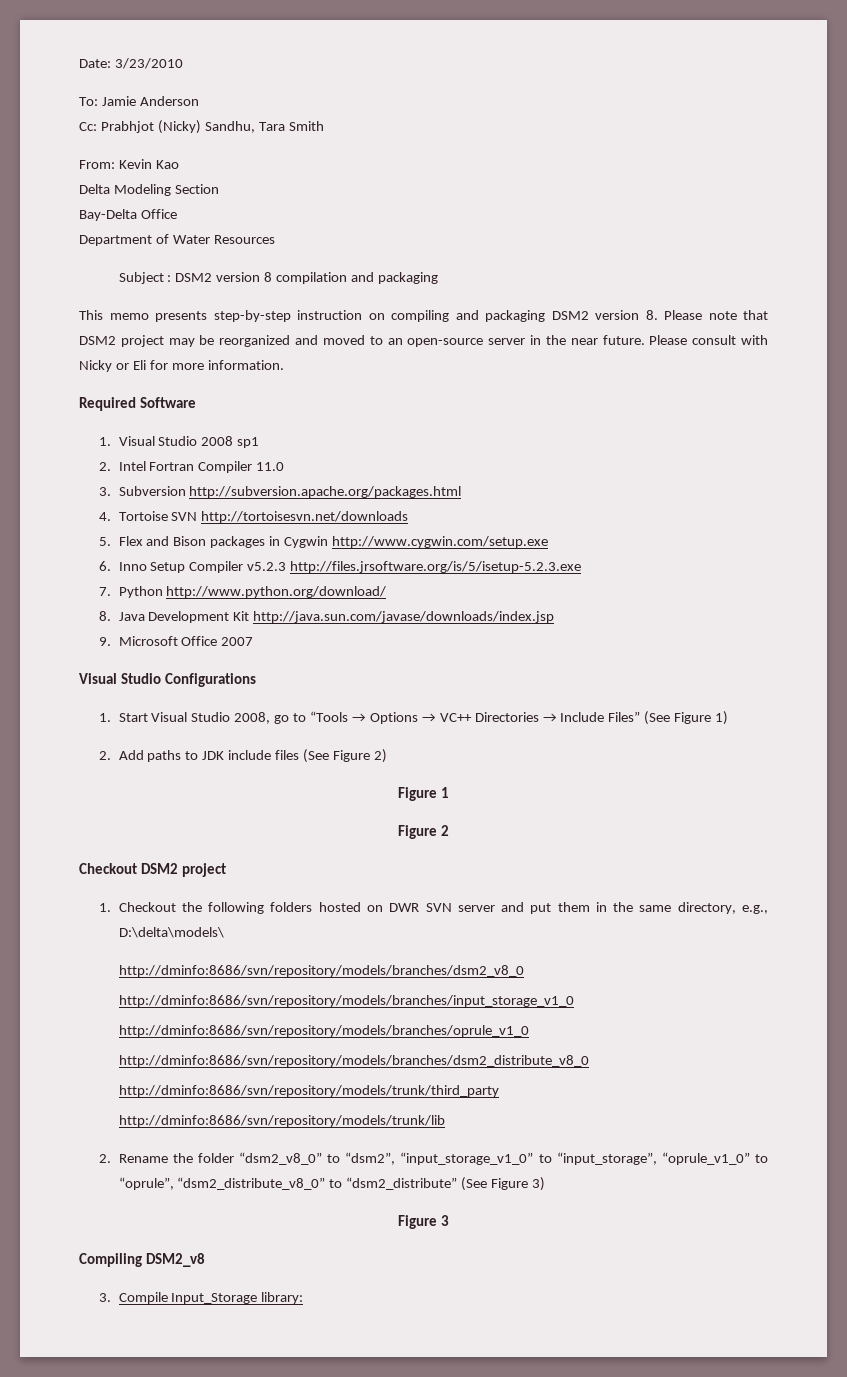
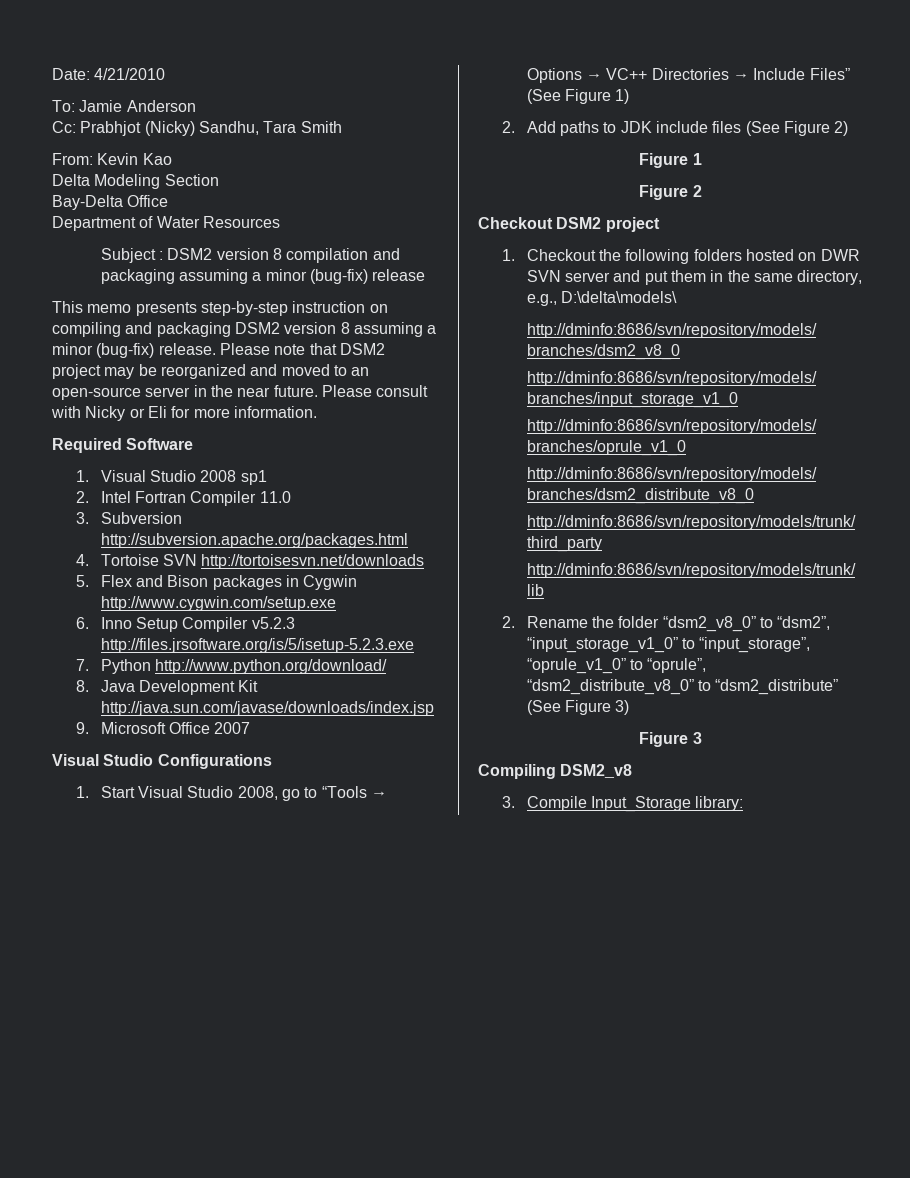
- Date: 3/23/2010
+ Date: 4/21/2010
- Subject : DSM2 version 8 compilation and packaging
+ Subject : DSM2 version 8 compilation and packaging assuming a minor (bug-fix) release
- This memo presents step-by-step instruction on compiling and packaging DSM2 version 8. Please note that DSM2 project may be reorganized and moved to an open-source server in the near future.
+ This memo presents step-by-step instruction on compiling and packaging DSM2 version 8 assuming a minor (bug-fix) release. Please note that DSM2 project may be reorganized and moved to an open-source server in the near future.

